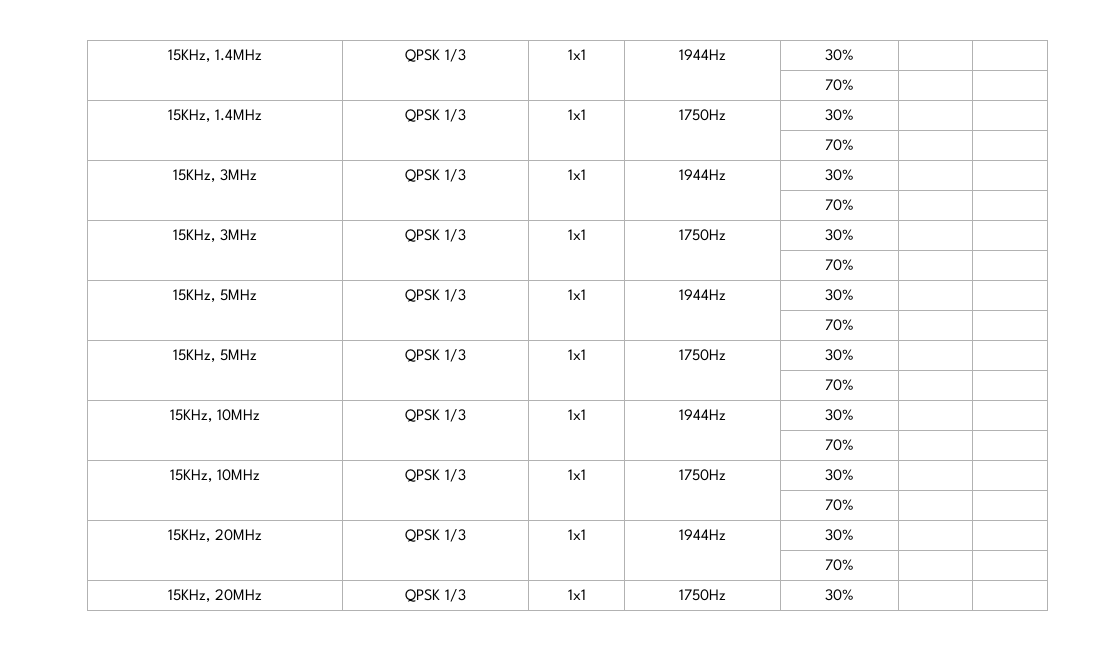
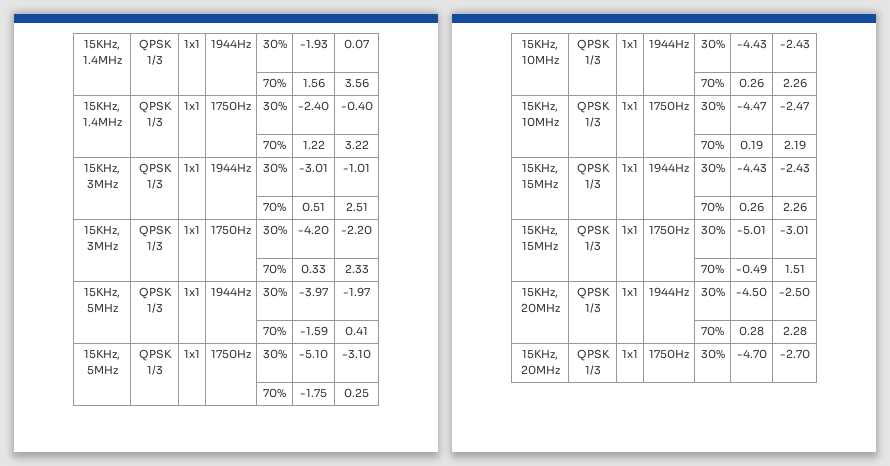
- 15KHz, 1.4MHz | QPSK 1/3 | 1x1 | 1944Hz | 30% | |
- | | | | 70% | |
+ 15KHz, 1.4MHz | QPSK 1/3 | 1x1 | 1944Hz | 30% | -1.93 | 0.07
+ | | | | 70% | 1.56 | 3.56
- 15KHz, 1.4MHz | QPSK 1/3 | 1x1 | 1750Hz | 30% | |
- | | | | 70% | |
+ 15KHz, 1.4MHz | QPSK 1/3 | 1x1 | 1750Hz | 30% | -2.40 | -0.40
+ | | | | 70% | 1.22 | 3.22
- 15KHz, 3MHz | QPSK 1/3 | 1x1 | 1944Hz | 30% | |
- | | | | 70% | |
+ 15KHz, 3MHz | QPSK 1/3 | 1x1 | 1944Hz | 30% | -3.01 | -1.01
+ | | | | 70% | 0.51 | 2.51
- 15KHz, 3MHz | QPSK 1/3 | 1x1 | 1750Hz | 30% | |
- | | | | 70% | |
+ 15KHz, 3MHz | QPSK 1/3 | 1x1 | 1750Hz | 30% | -4.20 | -2.20
+ | | | | 70% | 0.33 | 2.33
- 15KHz, 5MHz | QPSK 1/3 | 1x1 | 1944Hz | 30% | |
- | | | | 70% | |
+ 15KHz, 5MHz | QPSK 1/3 | 1x1 | 1944Hz | 30% | -3.97 | -1.97
+ | | | | 70% | -1.59 | 0.41
- 15KHz, 5MHz | QPSK 1/3 | 1x1 | 1750Hz | 30% | |
- | | | | 70% | |
+ 15KHz, 5MHz | QPSK 1/3 | 1x1 | 1750Hz | 30% | -5.10 | -3.10
+ | | | | 70% | -1.75 | 0.25
- 15KHz, 10MHz | QPSK 1/3 | 1x1 | 1944Hz | 30% | |
- | | | | 70% | |
+ 15KHz, 10MHz | QPSK 1/3 | 1x1 | 1944Hz | 30% | -4.43 | -2.43
+ | | | | 70% | 0.26 | 2.26
- 15KHz, 10MHz | QPSK 1/3 | 1x1 | 1750Hz | 30% | |
- | | | | 70% | |
+ 15KHz, 10MHz | QPSK 1/3 | 1x1 | 1750Hz | 30% | -4.47 | -2.47
+ | | | | 70% | 0.19 | 2.19
+ 15KHz, 15MHz | QPSK 1/3 | 1x1 | 1944Hz | 30% | -4.43 | -2.43
+ | | | | 70% | 0.26 | 2.26
+ 15KHz, 15MHz | QPSK 1/3 | 1x1 | 1750Hz | 30% | -5.01 | -3.01
+ | | | | 70% | -0.49 | 1.51
- 15KHz, 20MHz | QPSK 1/3 | 1x1 | 1944Hz | 30% | |
- | | | | 70% | |
+ 15KHz, 20MHz | QPSK 1/3 | 1x1 | 1944Hz | 30% | -4.50 | -2.50
+ | | | | 70% | 0.28 | 2.28
- 15KHz, 20MHz | QPSK 1/3 | 1x1 | 1750Hz | 30% | |
+ 15KHz, 20MHz | QPSK 1/3 | 1x1 | 1750Hz | 30% | -4.70 | -2.70

